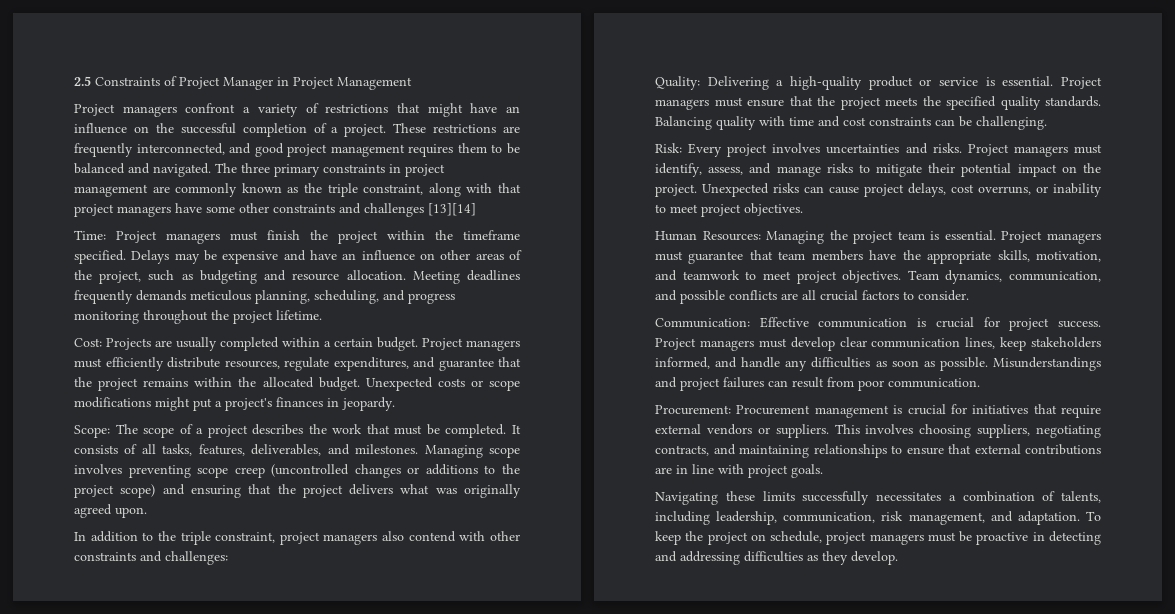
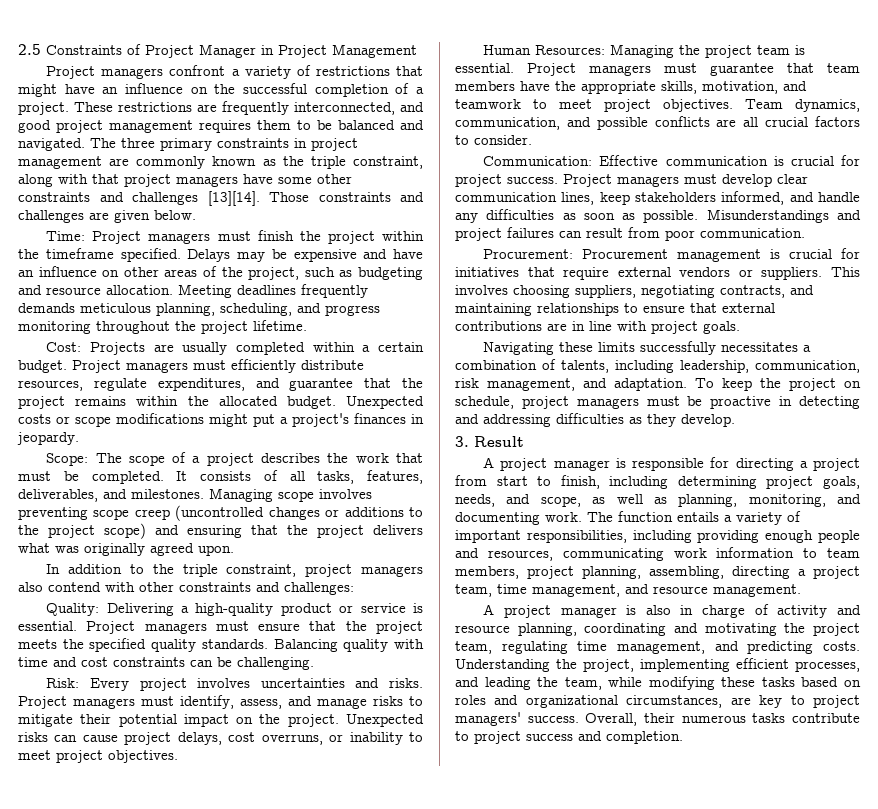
- The three primary constraints in project management are commonly known as the triple constraint, along with that project managers have some other constraints and challenges [13][14]
+ The three primary constraints in project management are commonly known as the triple constraint, along with that project managers have some other constraints and challenges [13][14]. Those constraints and challenges are given below.
+ 3. Result
+ A project manager is responsible for directing a project from start to finish, including determining project goals, needs, and scope, as well as planning, monitoring, and documenting work. The function entails a variety of important responsibilities, including providing enough people and resources, communicating work information to team members, project planning, assembling, directing a project team, time management, and resource management.
+ A project manager is also in charge of activity and resource planning, coordinating and motivating the project team, regulating time management, and predicting costs. Understanding the project, implementing efficient processes, and leading the team, while modifying these tasks based on roles and organizational circumstances, are key to project managers' success. Overall, their numerous tasks contribute to project success and completion.

